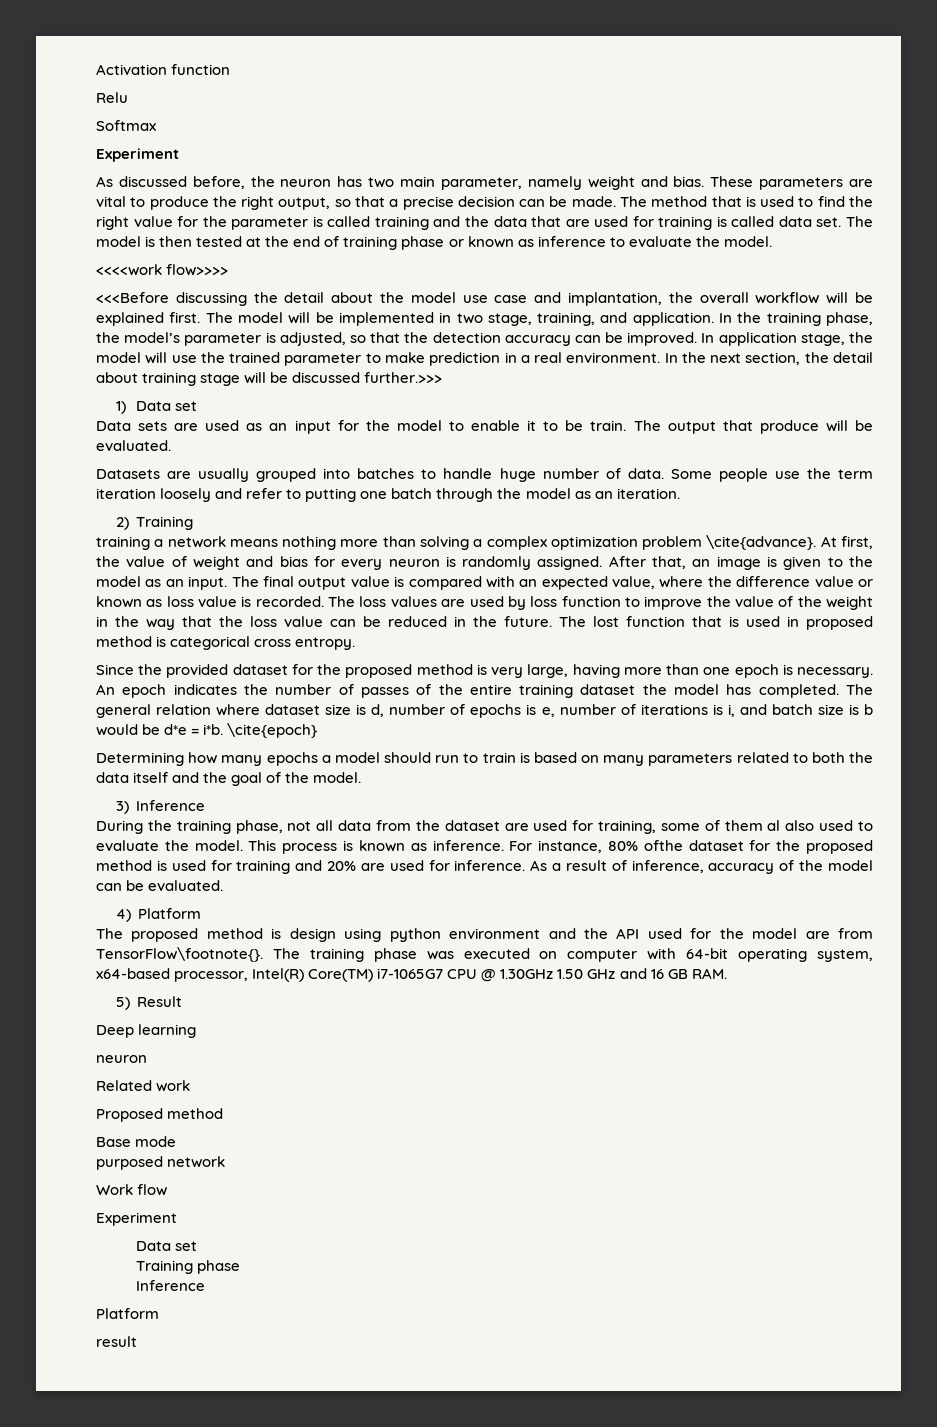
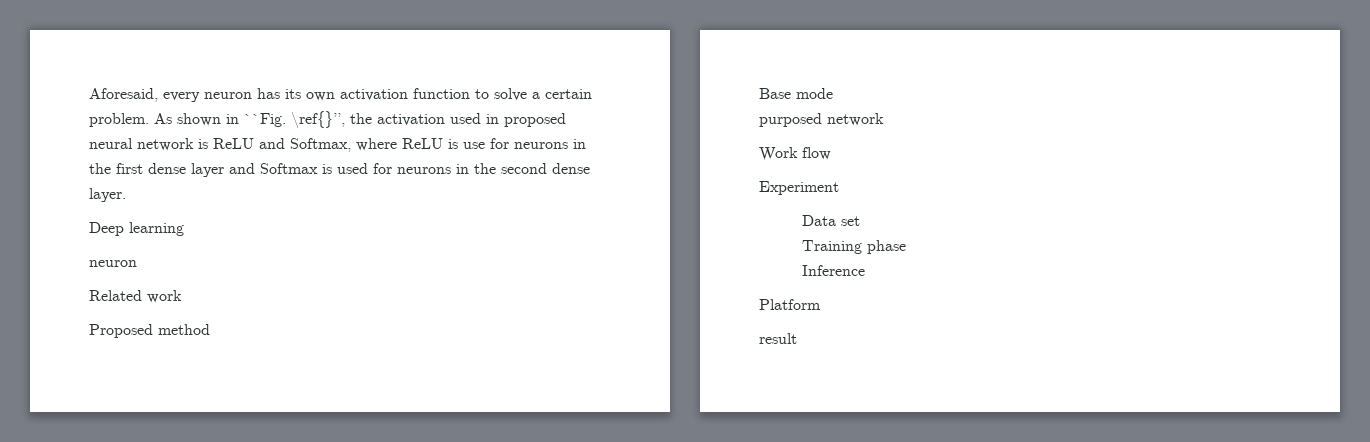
- Activation function
- Relu
- Softmax
- Experiment
- As discussed before, the neuron has two main parameter, namely weight and bias. These parameters are vital to produce the right output, so that a precise decision can be made. The method that is used to find the right value for the parameter is called training and the data that are used for training is called data set. The model is then tested at the end of training phase or known as inference to evaluate the model.
- <<<<work flow>>>>
- <<<Before discussing the detail about the model use case and implantation, the overall workflow will be explained first. The model will be implemented in two stage, training, and application. In the training phase, the model’s parameter is adjusted, so that the detection accuracy can be improved. In application stage, the model will use the trained parameter to make prediction in a real environment. In the next section, the detail about training stage will be discussed further.>>>
- 1) Data set
- Data sets are used as an input for the model to enable it to be train. The output that produce will be evaluated.
- Datasets are usually grouped into batches to handle huge number of data. Some people use the term iteration loosely and refer to putting one batch through the model as an iteration.
- 2) Training
- training a network means nothing more than solving a complex optimization problem \cite{advance}. At first, the value of weight and bias for every neuron is randomly assigned. After that, an image is given to the model as an input. The final output value is compared with an expected value, where the difference value or known as loss value is recorded. The loss values are used by loss function to improve the value of the weight in the way that the loss value can be reduced in the future. The lost function that is used in proposed method is categorical cross entropy.
- Since the provided dataset for the proposed method is very large, having more than one epoch is necessary. An epoch indicates the number of passes of the entire training dataset the model has completed. The general relation where dataset size is d, number of epochs is e, number of iterations is i, and batch size is b would be d*e = i*b. \cite{epoch}
- Determining how many epochs a model should run to train is based on many parameters related to both the data itself and the goal of the model.
- 3) Inference
- During the training phase, not all data from the dataset are used for training, some of them al also used to evaluate the model. This process is known as inference. For instance, 80% ofthe dataset for the proposed method is used for training and 20% are used for inference. As a result of inference, accuracy of the model can be evaluated.
- 4) Platform
- The proposed method is design using python environment and the API used for the model are from TensorFlow\footnote{}. The training phase was executed on computer with 64-bit operating system, x64-based processor, Intel(R) Core(TM) i7-1065G7 CPU @ 1.30GHz 1.50 GHz and 16 GB RAM.
- 5) Result
+ Aforesaid, every neuron has its own activation function to solve a certain problem. As shown in ``Fig. \ref{}’’, the activation used in proposed neural network is ReLU and Softmax, where ReLU is use for neurons in the first dense layer and Softmax is used for neurons in the second dense layer.

